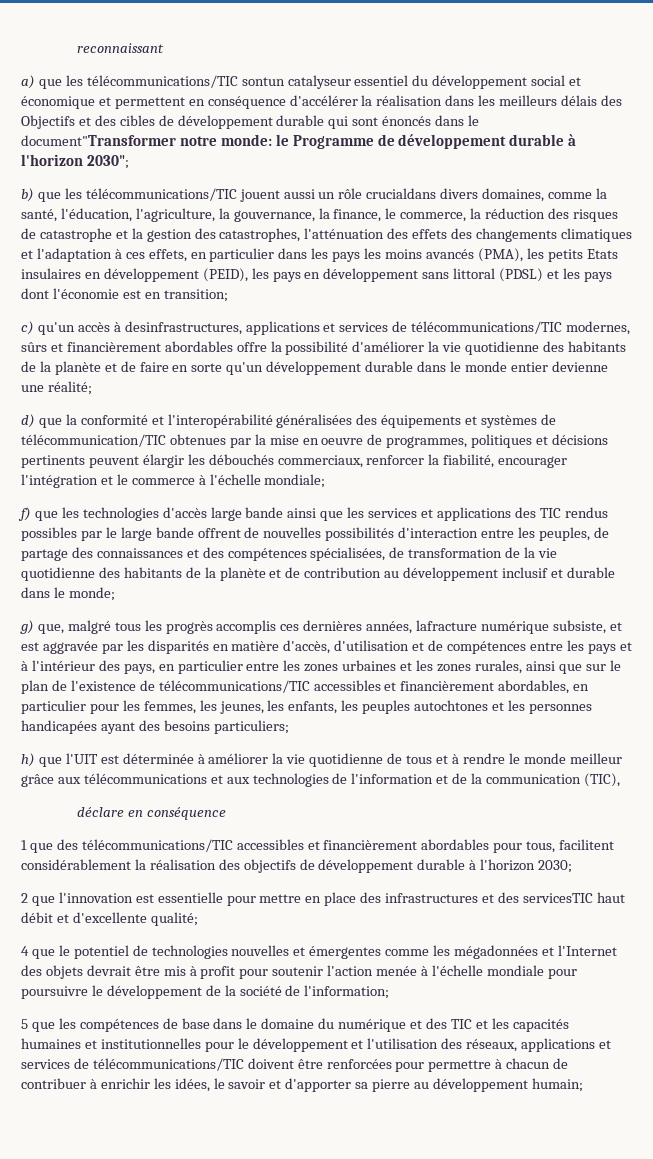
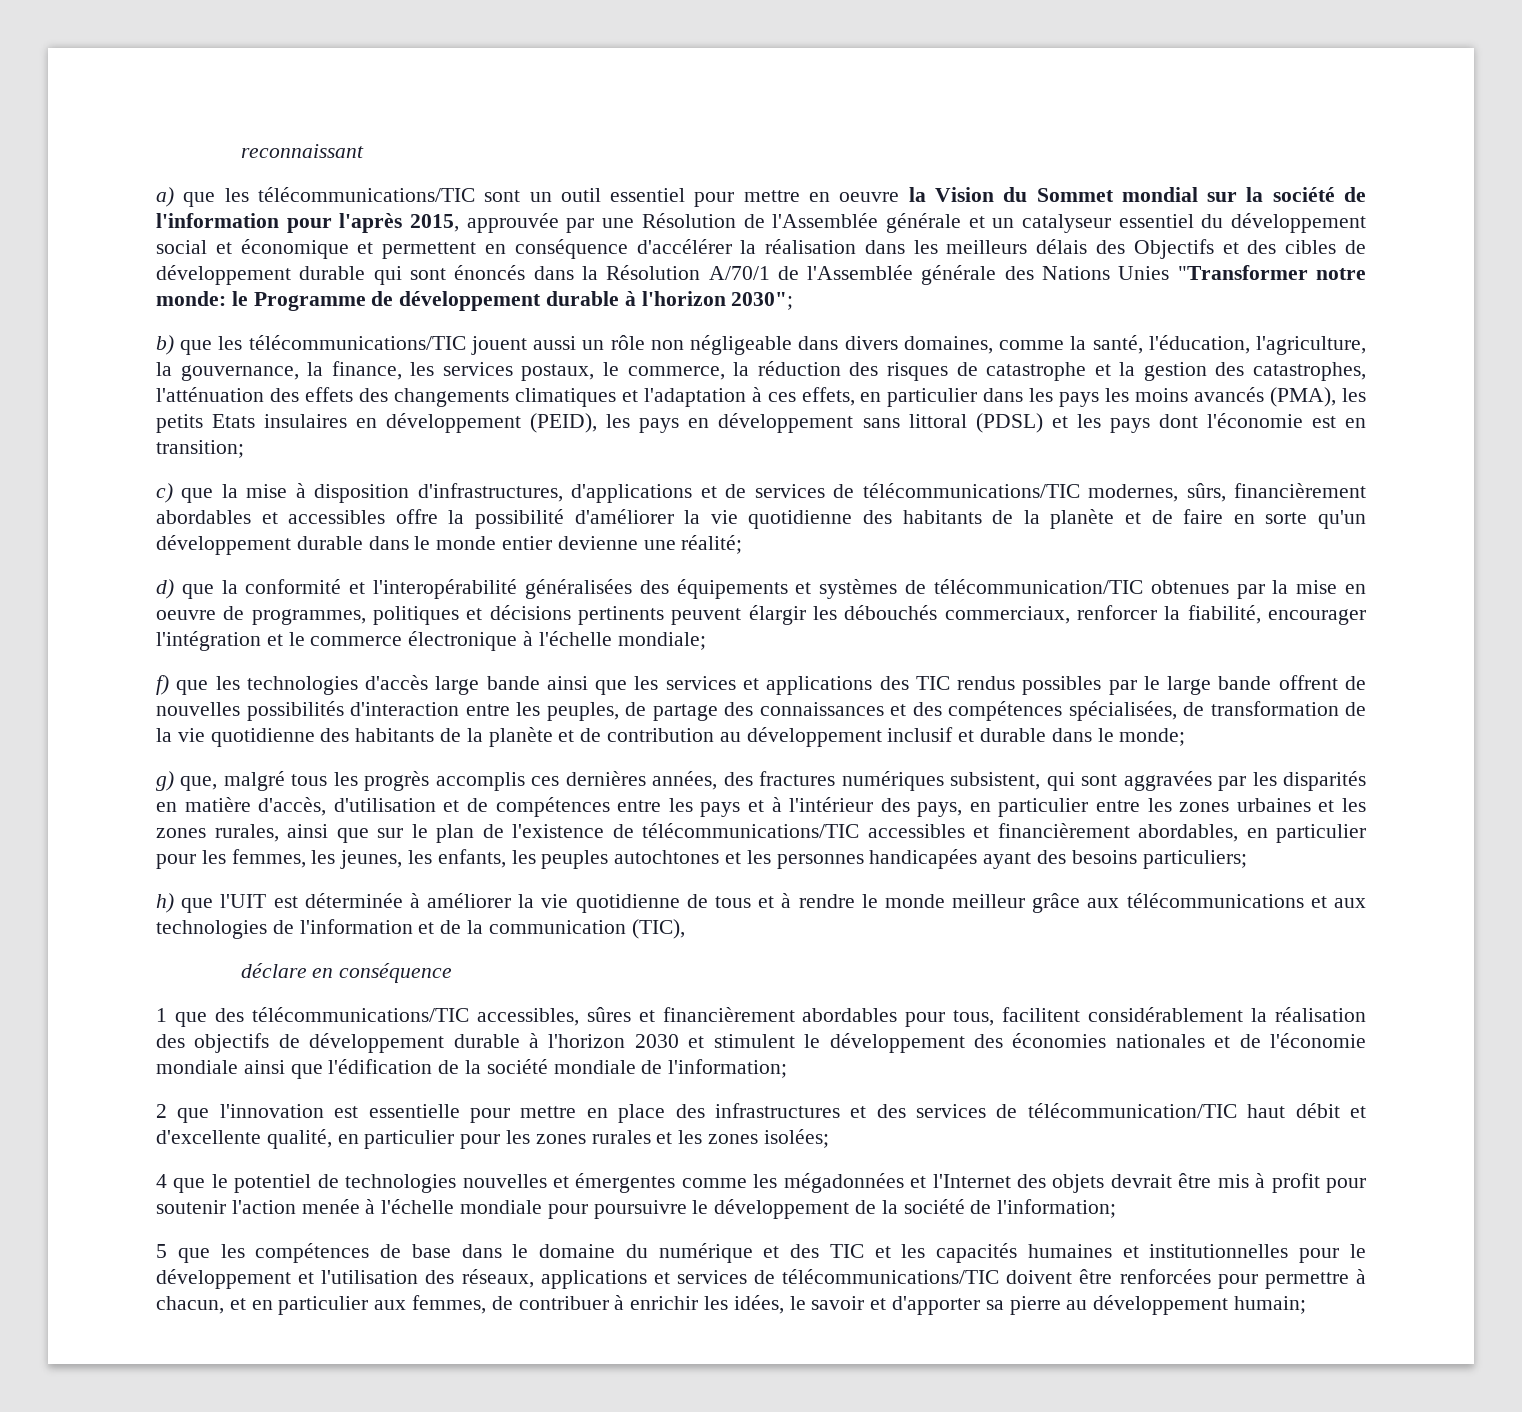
- a) que les télécommunications/TIC sontun catalyseur essentiel du développement social et économique et permettent en conséquence d'accélérer la réalisation dans les meilleurs délais des Objectifs et des cibles de développement durable qui sont énoncés dans le document"Transformer notre monde: le Programme de développement durable à l'horizon 2030";
+ a) que les télécommunications/TIC sont un outil essentiel pour mettre en oeuvre la Vision du Sommet mondial sur la société de l'information pour l'après 2015, approuvée par une Résolution de l'Assemblée générale et un catalyseur essentiel du développement social et économique et permettent en conséquence d'accélérer la réalisation dans les meilleurs délais des Objectifs et des cibles de développement durable qui sont énoncés dans la Résolution A/70/1 de l'Assemblée générale des Nations Unies "Transformer notre monde: le Programme de développement durable à l'horizon 2030";
- b) que les télécommunications/TIC jouent aussi un rôle crucialdans divers domaines, comme la santé, l'éducation, l'agriculture, la gouvernance, la finance, le commerce, la réduction des risques de catastrophe et la gestion des catastrophes, l'atténuation des effets des changements climatiques et l'adaptation à ces effets, en particulier dans les pays les moins avancés (PMA), les petits Etats insulaires en développement (PEID), les pays en développement sans littoral (PDSL) et les pays dont l'économie est en transition;
+ b) que les télécommunications/TIC jouent aussi un rôle non négligeable dans divers domaines, comme la santé, l'éducation, l'agriculture, la gouvernance, la finance, les services postaux, le commerce, la réduction des risques de catastrophe et la gestion des catastrophes, l'atténuation des effets des changements climatiques et l'adaptation à ces effets, en particulier dans les pays les moins avancés (PMA), les petits Etats insulaires en développement (PEID), les pays en développement sans littoral (PDSL) et les pays dont l'économie est en transition;
- c) qu'un accès à desinfrastructures, applications et services de télécommunications/TIC modernes, sûrs et financièrement abordables offre la possibilité d'améliorer la vie quotidienne des habitants de la planète et de faire en sorte qu'un développement durable dans le monde entier devienne une réalité;
+ c) que la mise à disposition d'infrastructures, d'applications et de services de télécommunications/TIC modernes, sûrs, financièrement abordables et accessibles offre la possibilité d'améliorer la vie quotidienne des habitants de la planète et de faire en sorte qu'un développement durable dans le monde entier devienne une réalité;
- d) que la conformité et l'interopérabilité généralisées des équipements et systèmes de télécommunication/TIC obtenues par la mise en oeuvre de programmes, politiques et décisions pertinents peuvent élargir les débouchés commerciaux, renforcer la fiabilité, encourager l'intégration et le commerce à l'échelle mondiale;
+ d) que la conformité et l'interopérabilité généralisées des équipements et systèmes de télécommunication/TIC obtenues par la mise en oeuvre de programmes, politiques et décisions pertinents peuvent élargir les débouchés commerciaux, renforcer la fiabilité, encourager l'intégration et le commerce électronique à l'échelle mondiale;
- g) que, malgré tous les progrès accomplis ces dernières années, lafracture numérique subsiste, et est aggravée par les disparités en matière d'accès, d'utilisation et de compétences entre les pays et à l'intérieur des pays, en particulier entre les zones urbaines et les zones rurales, ainsi que sur le plan de l'existence de télécommunications/TIC accessibles et financièrement abordables, en particulier pour les femmes, les jeunes, les enfants, les peuples autochtones et les personnes handicapées ayant des besoins particuliers;
+ g) que, malgré tous les progrès accomplis ces dernières années, des fractures numériques subsistent, qui sont aggravées par les disparités en matière d'accès, d'utilisation et de compétences entre les pays et à l'intérieur des pays, en particulier entre les zones urbaines et les zones rurales, ainsi que sur le plan de l'existence de télécommunications/TIC accessibles et financièrement abordables, en particulier pour les femmes, les jeunes, les enfants, les peuples autochtones et les personnes handicapées ayant des besoins particuliers;
- 1 que des télécommunications/TIC accessibles et financièrement abordables pour tous, facilitent considérablement la réalisation des objectifs de développement durable à l'horizon 2030;
+ 1 que des télécommunications/TIC accessibles, sûres et financièrement abordables pour tous, facilitent considérablement la réalisation des objectifs de développement durable à l'horizon 2030 et stimulent le développement des économies nationales et de l'économie mondiale ainsi que l'édification de la société mondiale de l'information;
- 2 que l'innovation est essentielle pour mettre en place des infrastructures et des servicesTIC haut débit et d'excellente qualité;
+ 2 que l'innovation est essentielle pour mettre en place des infrastructures et des services de télécommunication/TIC haut débit et d'excellente qualité, en particulier pour les zones rurales et les zones isolées;
- 5 que les compétences de base dans le domaine du numérique et des TIC et les capacités humaines et institutionnelles pour le développement et l'utilisation des réseaux, applications et services de télécommunications/TIC doivent être renforcées pour permettre à chacun de contribuer à enrichir les idées, le savoir et d'apporter sa pierre au développement humain;
+ 5 que les compétences de base dans le domaine du numérique et des TIC et les capacités humaines et institutionnelles pour le développement et l'utilisation des réseaux, applications et services de télécommunications/TIC doivent être renforcées pour permettre à chacun, et en particulier aux femmes, de contribuer à enrichir les idées, le savoir et d'apporter sa pierre au développement humain;

